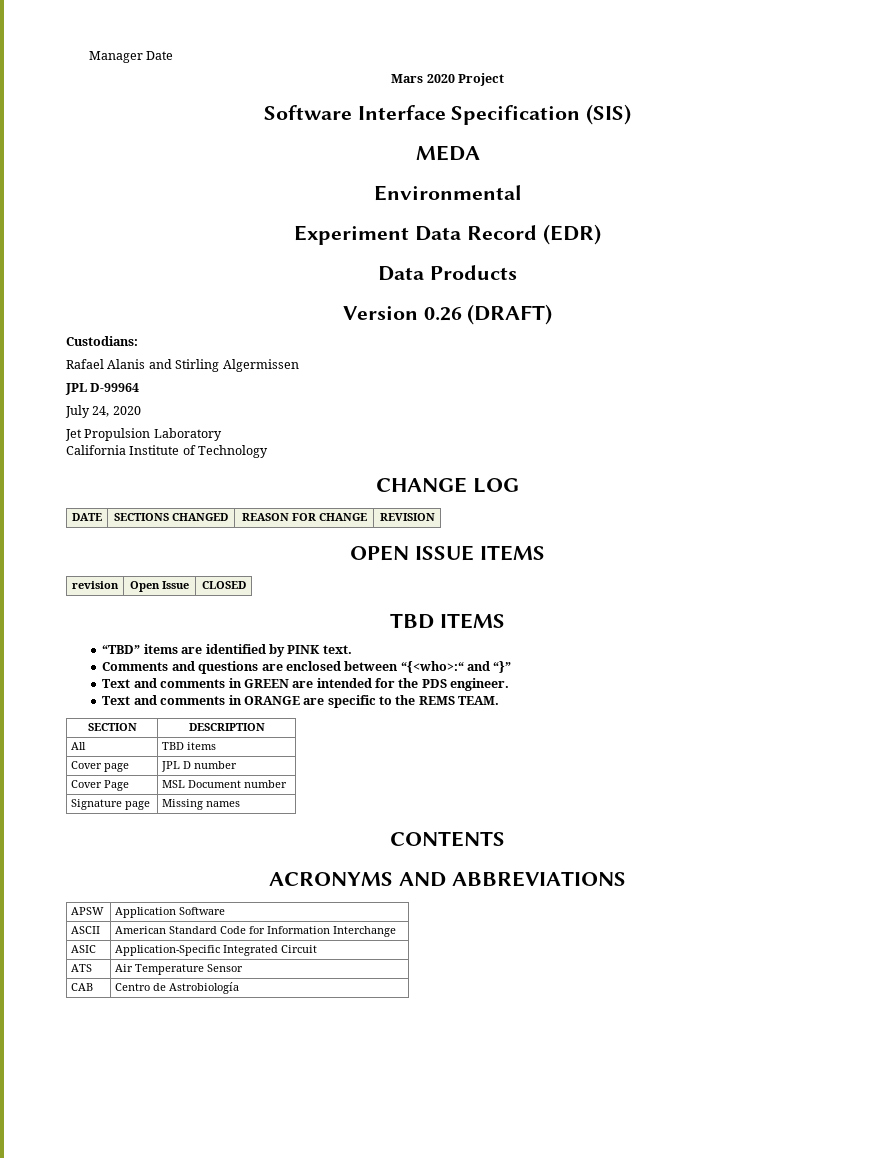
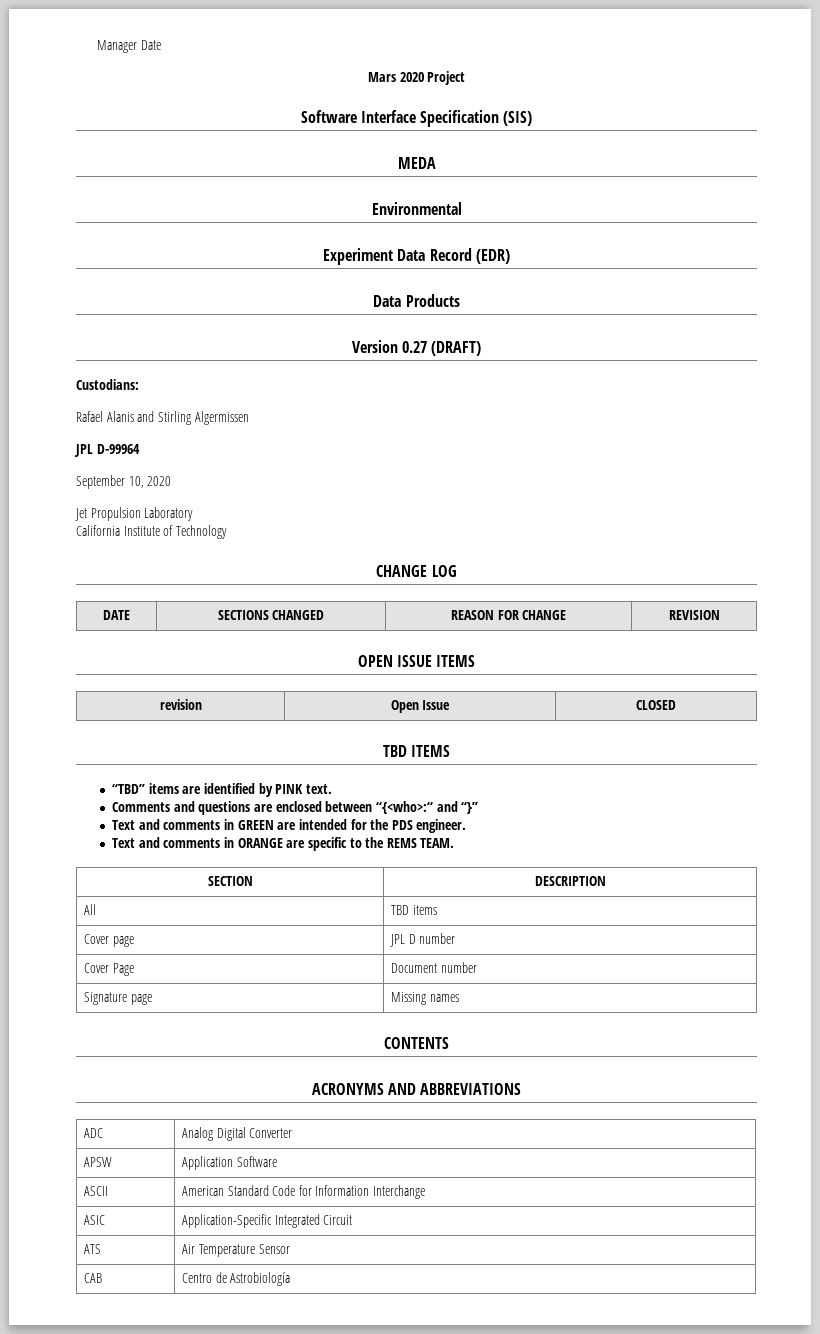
- Version 0.26 (DRAFT)
+ Version 0.27 (DRAFT)
- July 24, 2020
+ September 10, 2020
- Cover Page | MSL Document number
+ Cover Page | Document number
+ ADC | Analog Digital Converter

